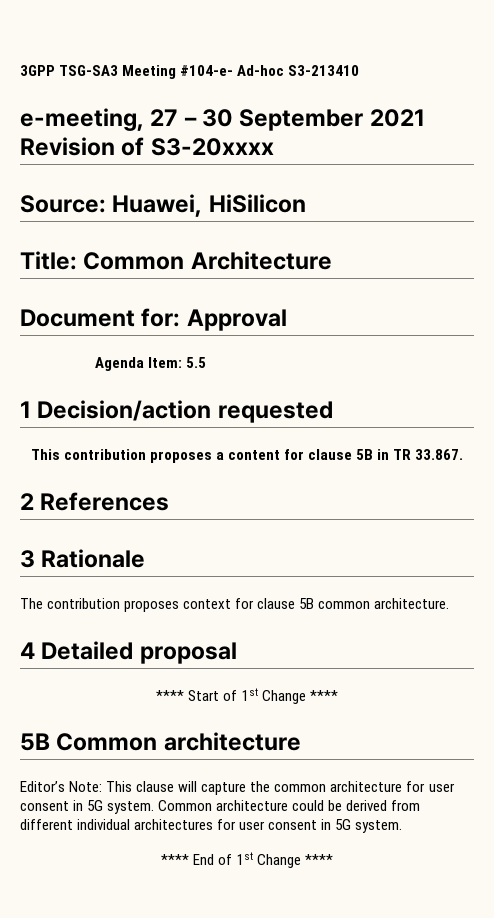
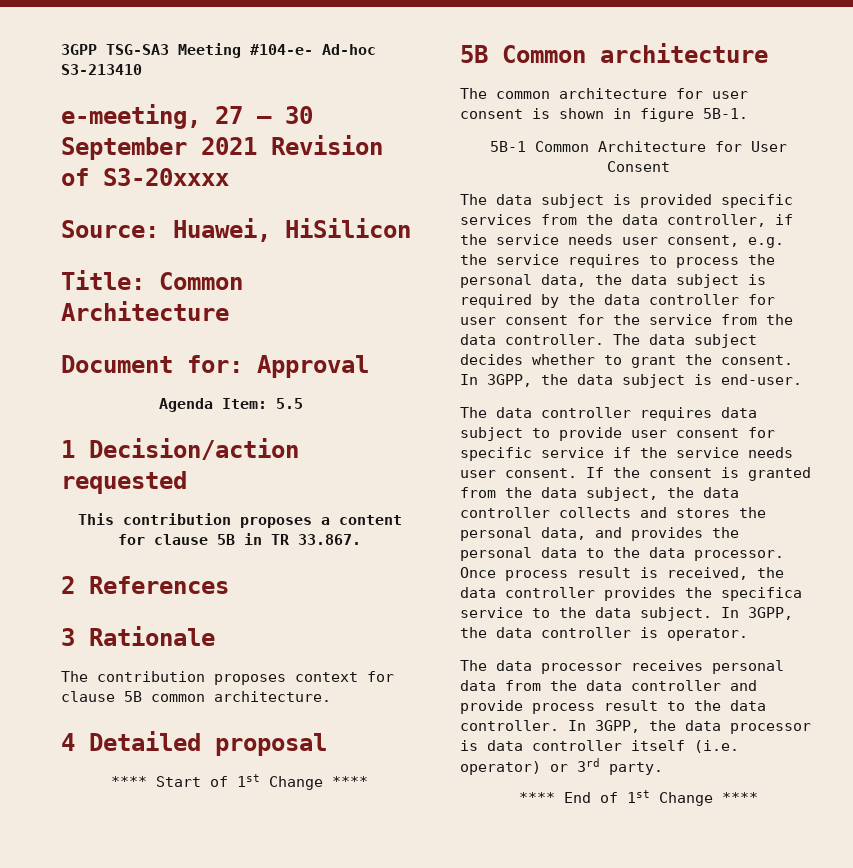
- Editor’s Note: This clause will capture the common architecture for user consent in 5G system. Common architecture could be derived from different individual architectures for user consent in 5G system.
+ The common architecture for user consent is shown in figure 5B-1.
+ 5B-1 Common Architecture for User Consent
+ The data subject is provided specific services from the data controller, if the service needs user consent, e.g. the service requires to process the personal data, the data subject is required by the data controller for user consent for the service from the data controller. The data subject decides whether to grant the consent. In 3GPP, the data subject is end-user.
+ The data controller requires data subject to provide user consent for specific service if the service needs user consent. If the consent is granted from the data subject, the data controller collects and stores the personal data, and provides the personal data to the data processor. Once process result is received, the data controller provides the specifica service to the data subject. In 3GPP, the data controller is operator.
+ The data processor receives personal data from the data controller and provide process result to the data controller. In 3GPP, the data processor is data controller itself (i.e. operator) or 3rd party.

